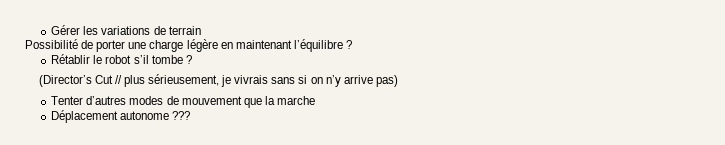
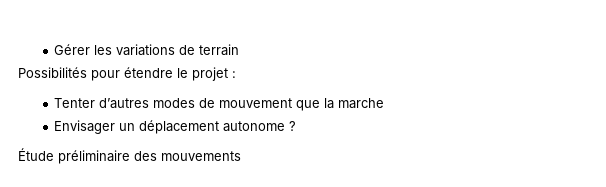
- Possibilité de porter une charge légère en maintenant l’équilibre ?
- Rétablir le robot s’il tombe ?
- (Director’s Cut // plus sérieusement, je vivrais sans si on n’y arrive pas)
+ Possibilités pour étendre le projet :
- Déplacement autonome ???
+ Envisager un déplacement autonome ?
+ Étude préliminaire des mouvements

